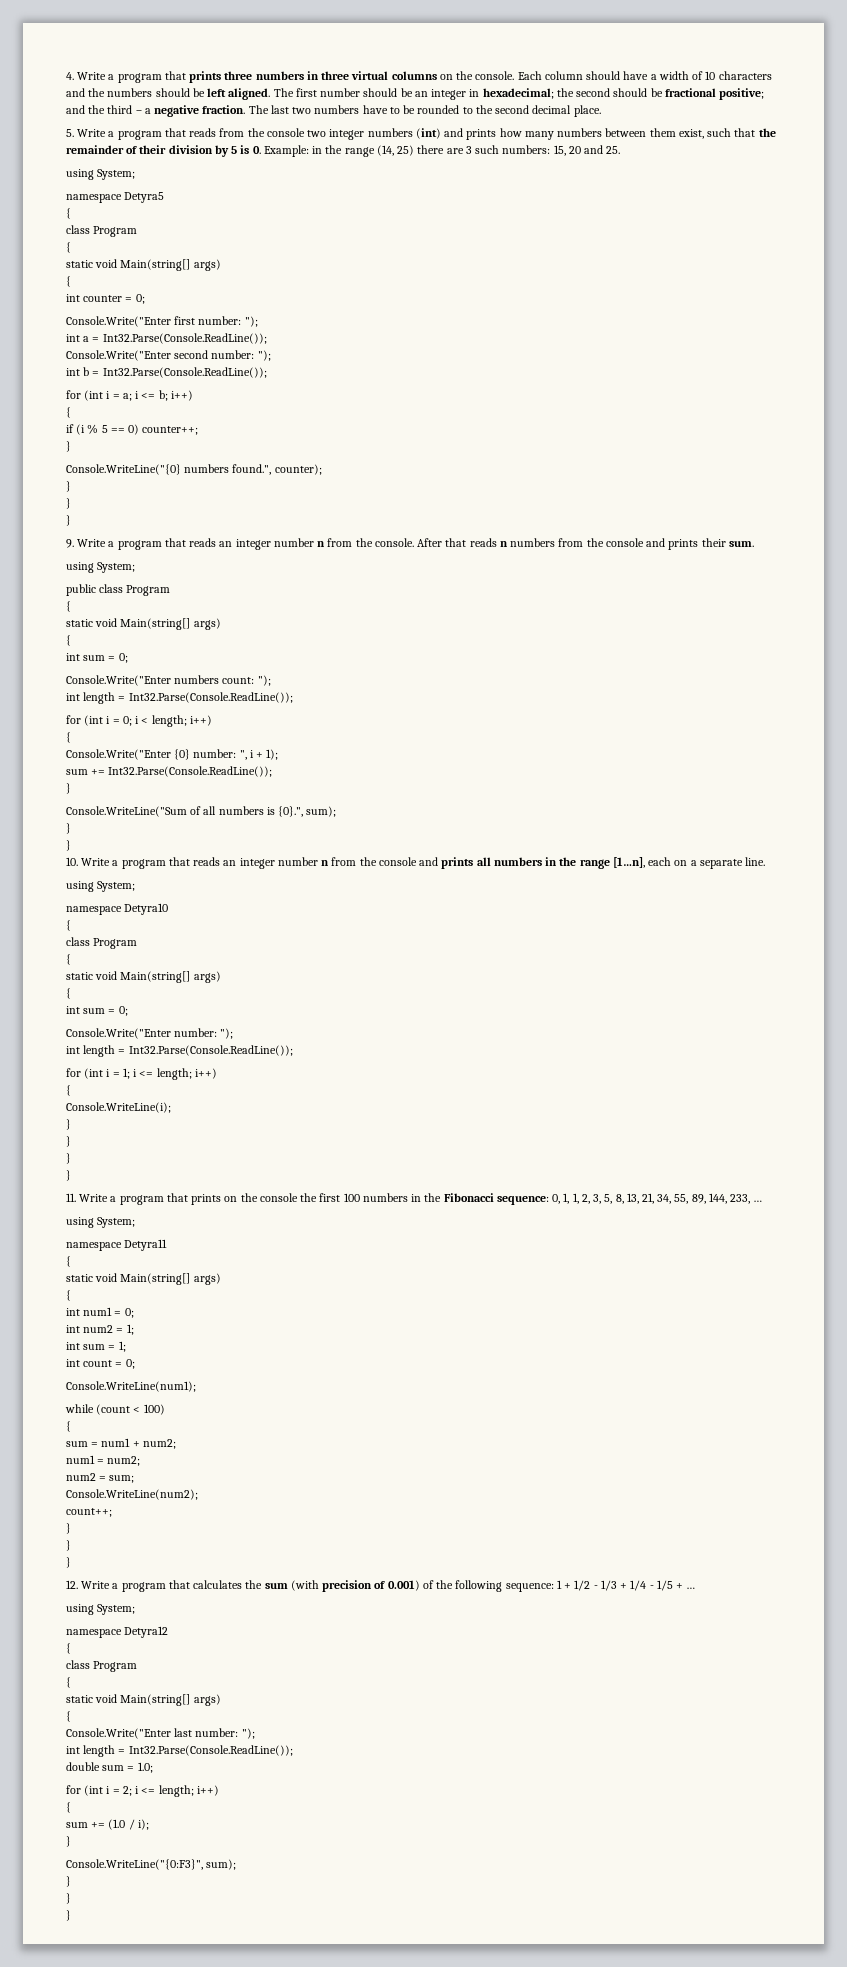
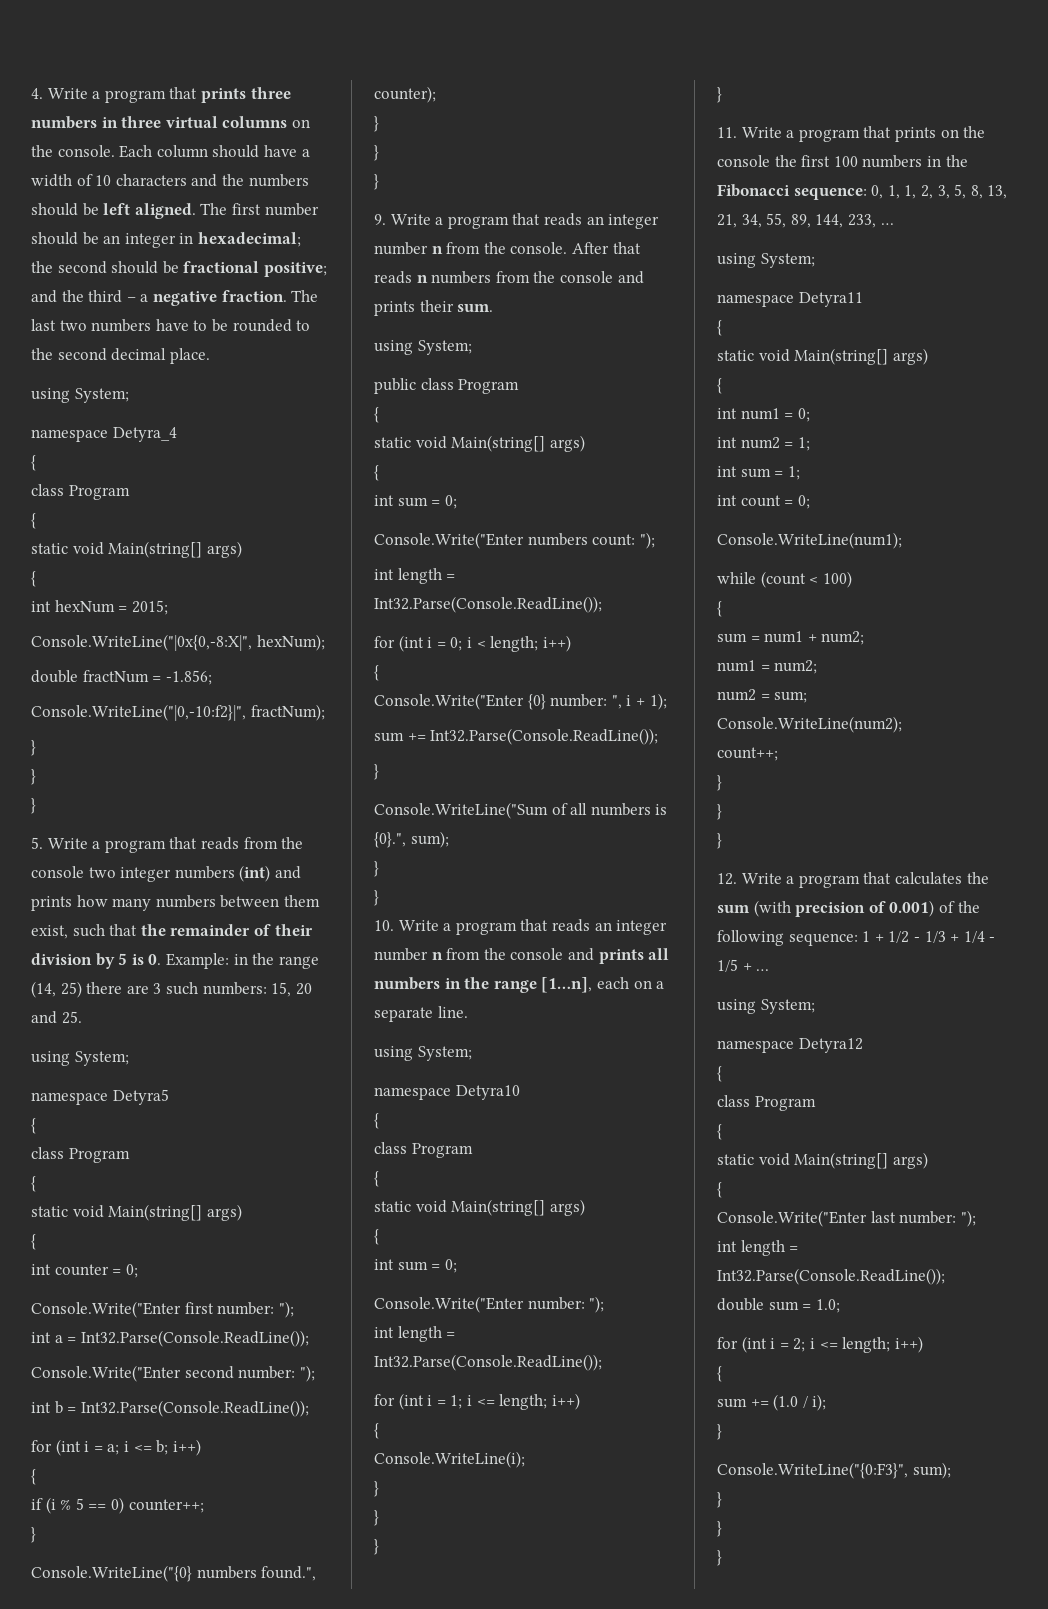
  The last two numbers have to be rounded to the second decimal place.
+ using System;
+ namespace Detyra_4
+ {
+ class Program
+ {
+ static void Main(string[] args)
+ {
+ int hexNum = 2015;
+ Console.WriteLine("|0x{0,-8:X|", hexNum);
+ double fractNum = -1.856;
+ Console.WriteLine("|0,-10:f2}|", fractNum);
+ }
+ }
+ }

